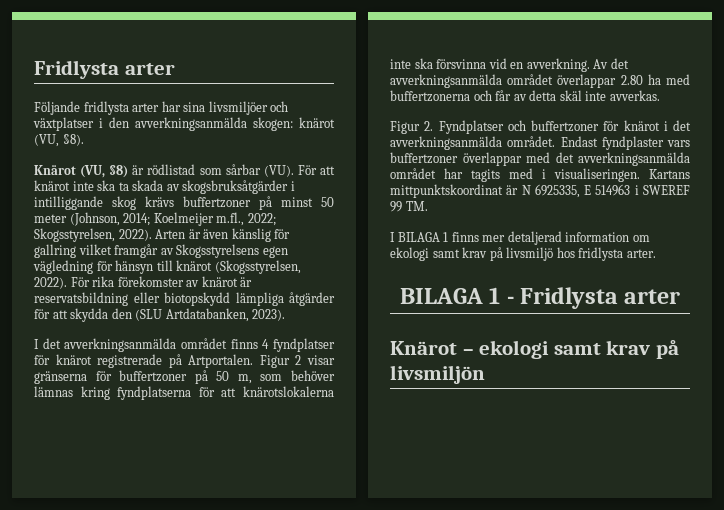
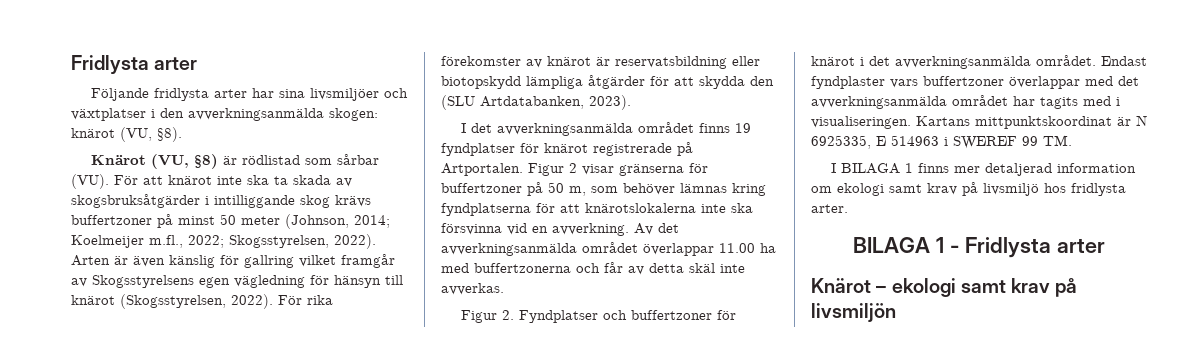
- I det avverkningsanmälda området finns 4 fyndplatser för knärot registrerade på Artportalen.
+ I det avverkningsanmälda området finns 19 fyndplatser för knärot registrerade på Artportalen.
- Av det avverkningsanmälda området överlappar 2.80 ha med buffertzonerna och får av detta skäl inte avverkas.
+ Av det avverkningsanmälda området överlappar 11.00 ha med buffertzonerna och får av detta skäl inte avverkas.

